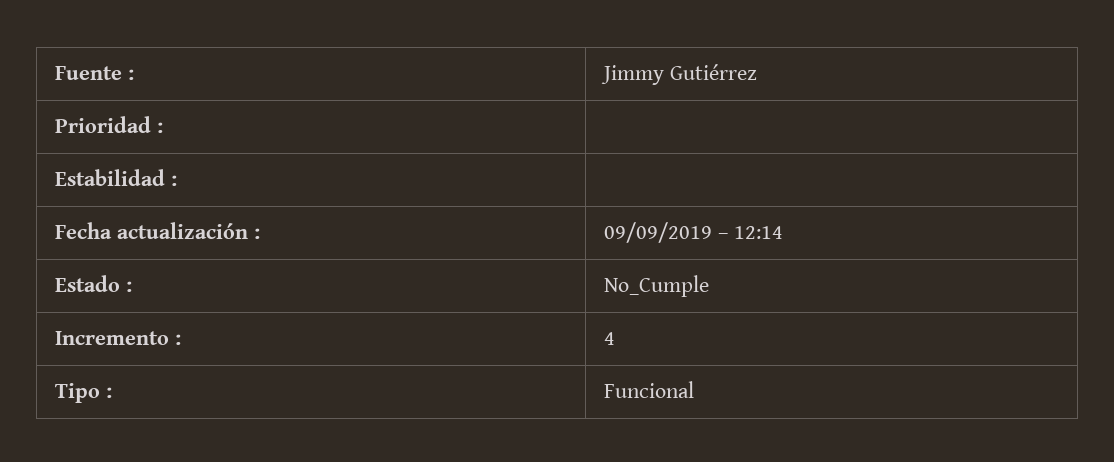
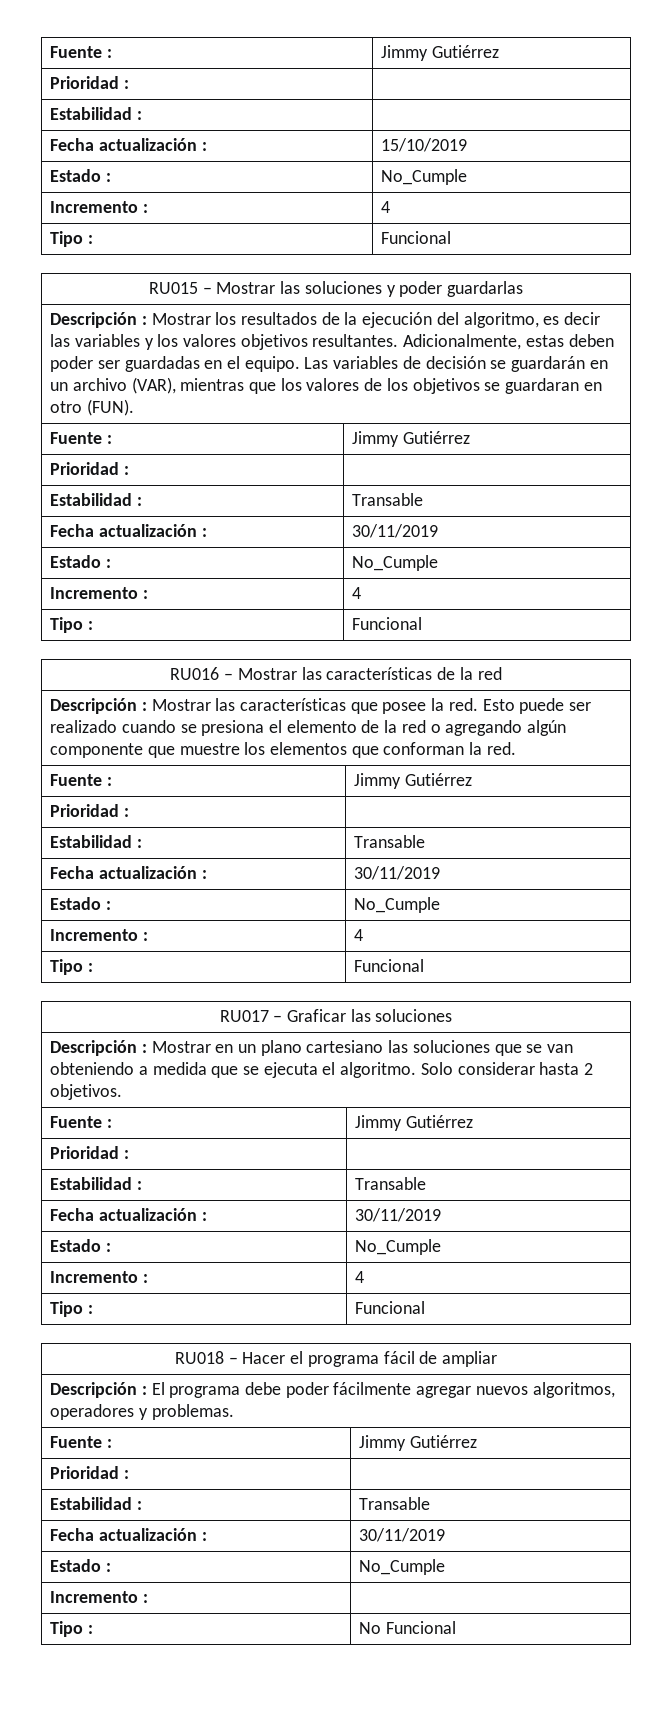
- Fecha actualización : | 09/09/2019 – 12:14
+ Fecha actualización : | 15/10/2019
  Estado : | No_Cumple
  Incremento : | 4
  Tipo : | Funcional
+ RU015 – Mostrar las soluciones y poder guardarlas
+ Descripción : Mostrar los resultados de la ejecución del algoritmo, es decir las variables y los valores objetivos resultantes. Adicionalmente, estas deben poder ser guardadas en el equipo. Las variables de decisión se guardarán en un archivo (VAR), mientras que los valores de los objetivos se guardaran en otro (FUN).
+ Fuente : | Jimmy Gutiérrez
+ Prioridad : |
+ Estabilidad : | Transable
+ Fecha actualización : | 30/11/2019
+ Estado : | No_Cumple
+ Incremento : | 4
+ Tipo : | Funcional
+ RU016 – Mostrar las características de la red
+ Descripción : Mostrar las características que posee la red. Esto puede ser realizado cuando se presiona el elemento de la red o agregando algún componente que muestre los elementos que conforman la red.
+ Fuente : | Jimmy Gutiérrez
+ Prioridad : |
+ Estabilidad : | Transable
+ Fecha actualización : | 30/11/2019
+ Estado : | No_Cumple
+ Incremento : | 4
+ Tipo : | Funcional
+ RU017 – Graficar las soluciones
+ Descripción : Mostrar en un plano cartesiano las soluciones que se van obteniendo a medida que se ejecuta el algoritmo. Solo considerar hasta 2 objetivos.
+ Fuente : | Jimmy Gutiérrez
+ Prioridad : |
+ Estabilidad : | Transable
+ Fecha actualización : | 30/11/2019
+ Estado : | No_Cumple
+ Incremento : | 4
+ Tipo : | Funcional
+ RU018 – Hacer el programa fácil de ampliar
+ Descripción : El programa debe poder fácilmente agregar nuevos algoritmos, operadores y problemas.
+ Fuente : | Jimmy Gutiérrez
+ Prioridad : |
+ Estabilidad : | Transable
+ Fecha actualización : | 30/11/2019
+ Estado : | No_Cumple
+ Incremento : |
+ Tipo : | No Funcional

